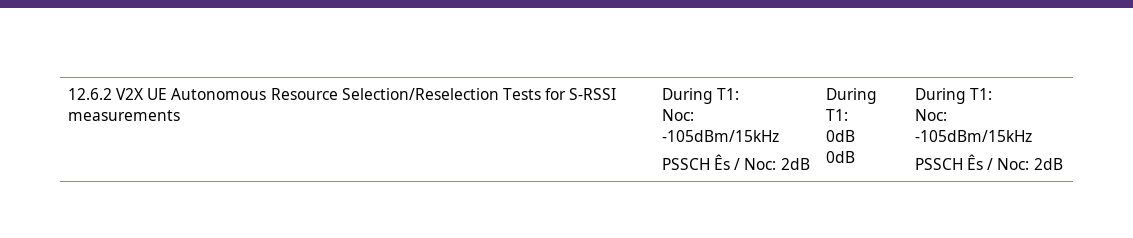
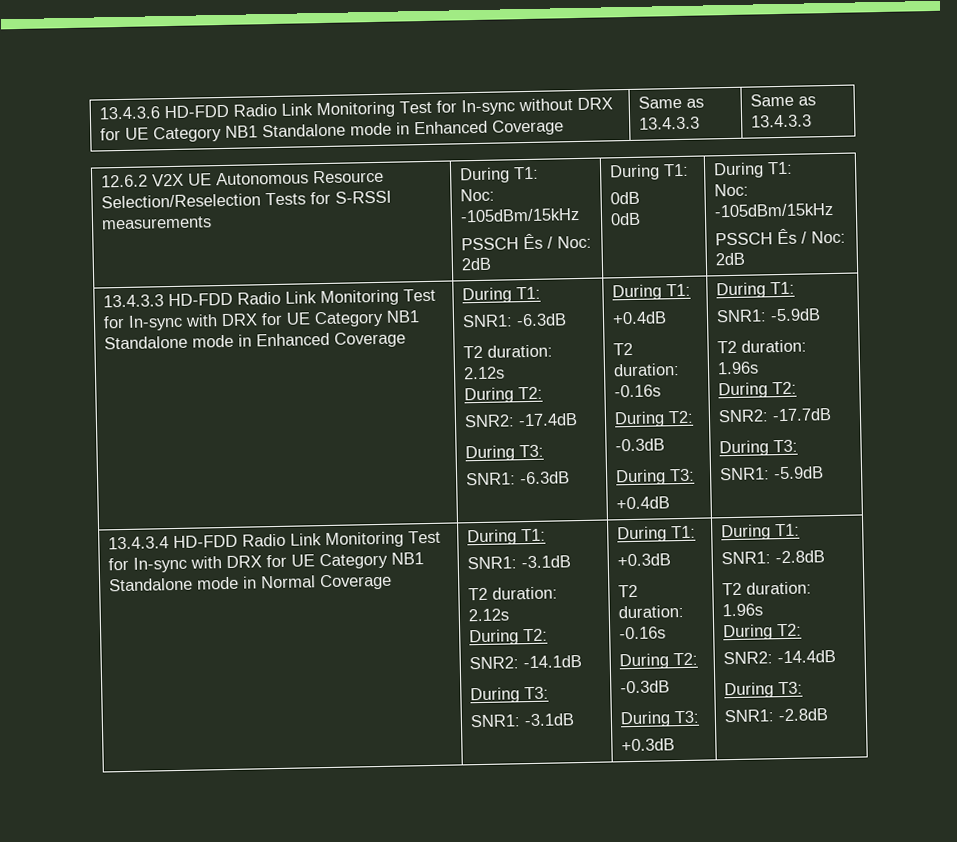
+ 13.4.3.6 HD-FDD Radio Link Monitoring Test for In-sync without DRX for UE Category NB1 Standalone mode in Enhanced Coverage | Same as 13.4.3.3 | Same as 13.4.3.3
+ 13.4.3.3 HD-FDD Radio Link Monitoring Test for In-sync with DRX for UE Category NB1 Standalone mode in Enhanced Coverage | During T1:
+ SNR1: -6.3dB
+ T2 duration: 2.12s
+ During T2:
+ SNR2: -17.4dB
+ During T3:
+ SNR1: -6.3dB | During T1:
+ +0.4dB
+ T2 duration: -0.16s
+ During T2:
+ -0.3dB
+ During T3:
+ +0.4dB | During T1:
+ SNR1: -5.9dB
+ T2 duration: 1.96s
+ During T2:
+ SNR2: -17.7dB
+ During T3:
+ SNR1: -5.9dB
+ 13.4.3.4 HD-FDD Radio Link Monitoring Test for In-sync with DRX for UE Category NB1 Standalone mode in Normal Coverage | During T1:
+ SNR1: -3.1dB
+ T2 duration: 2.12s
+ During T2:
+ SNR2: -14.1dB
+ During T3:
+ SNR1: -3.1dB | During T1:
+ +0.3dB
+ T2 duration: -0.16s
+ During T2:
+ -0.3dB
+ During T3:
+ +0.3dB | During T1:
+ SNR1: -2.8dB
+ T2 duration: 1.96s
+ During T2:
+ SNR2: -14.4dB
+ During T3:
+ SNR1: -2.8dB

